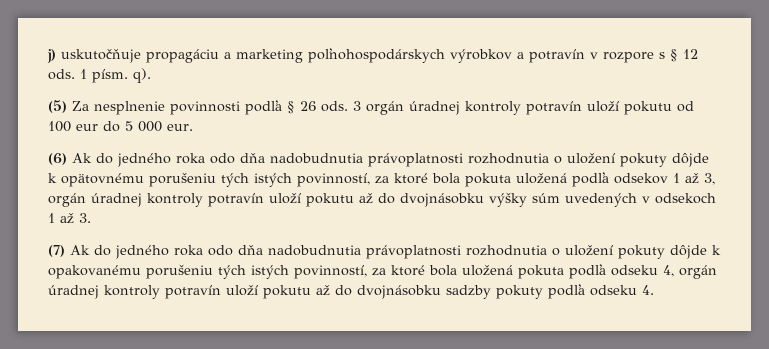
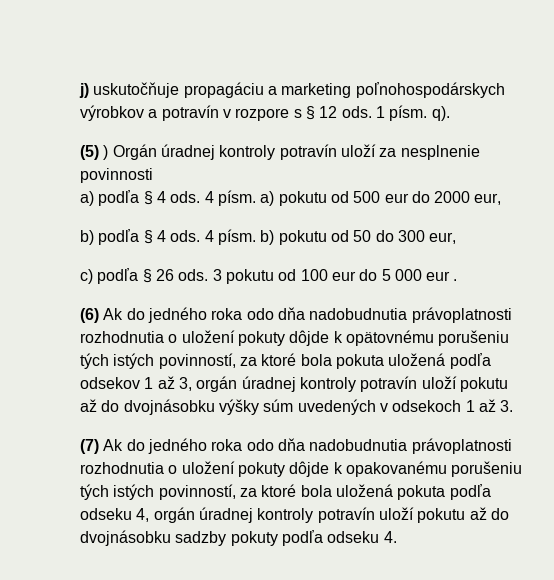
- (5) Za nesplnenie povinnosti podľa § 26 ods.
+ (5) ) Orgán úradnej kontroly potravín uloží za nesplnenie povinnosti
+ a) podľa § 4 ods. 4 písm. a) pokutu od 500 eur do 2000 eur,
+ b) podľa § 4 ods. 4 písm. b) pokutu od 50 do 300 eur,
+ c) podľa § 26 ods.
- 3 orgán úradnej kontroly potravín uloží pokutu od 100 eur do 5 000 eur.
+ 3 pokutu od 100 eur do 5 000 eur .

